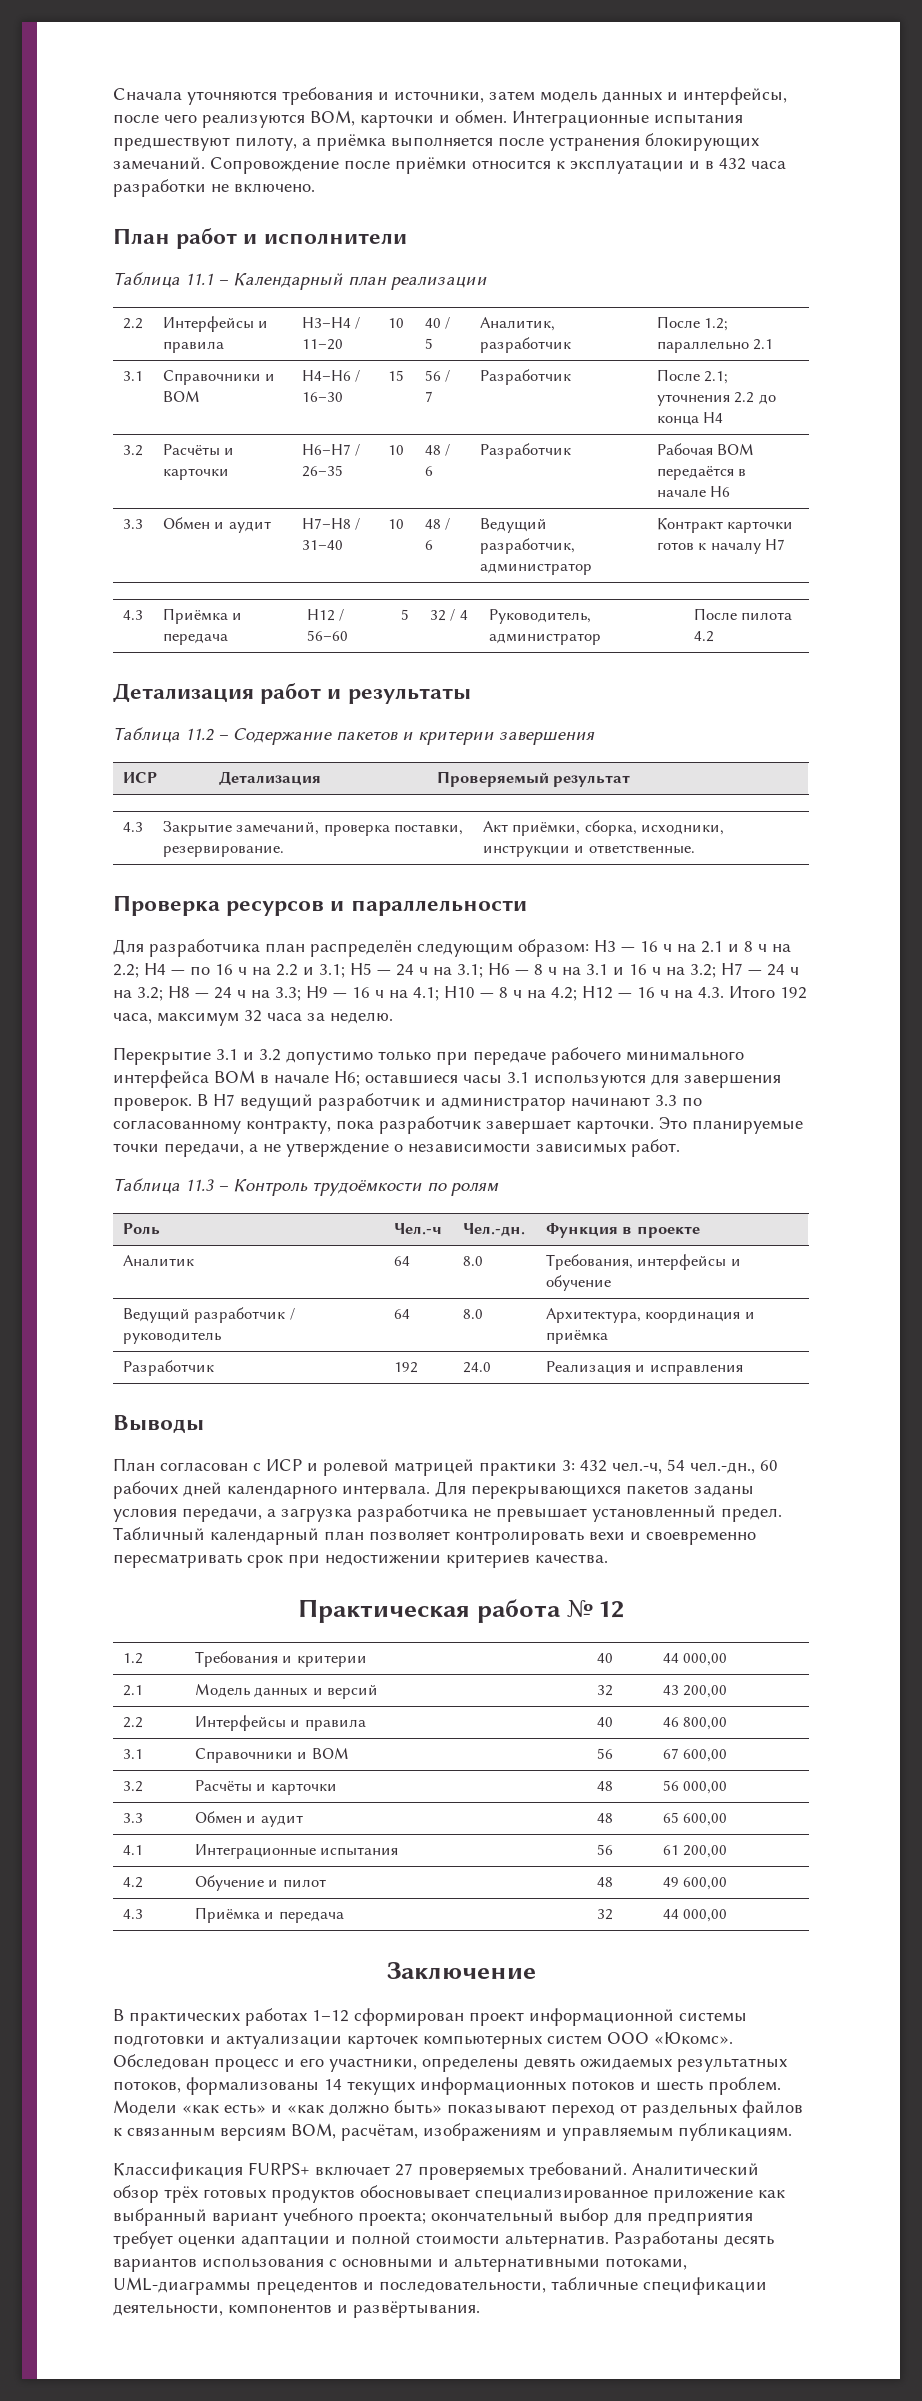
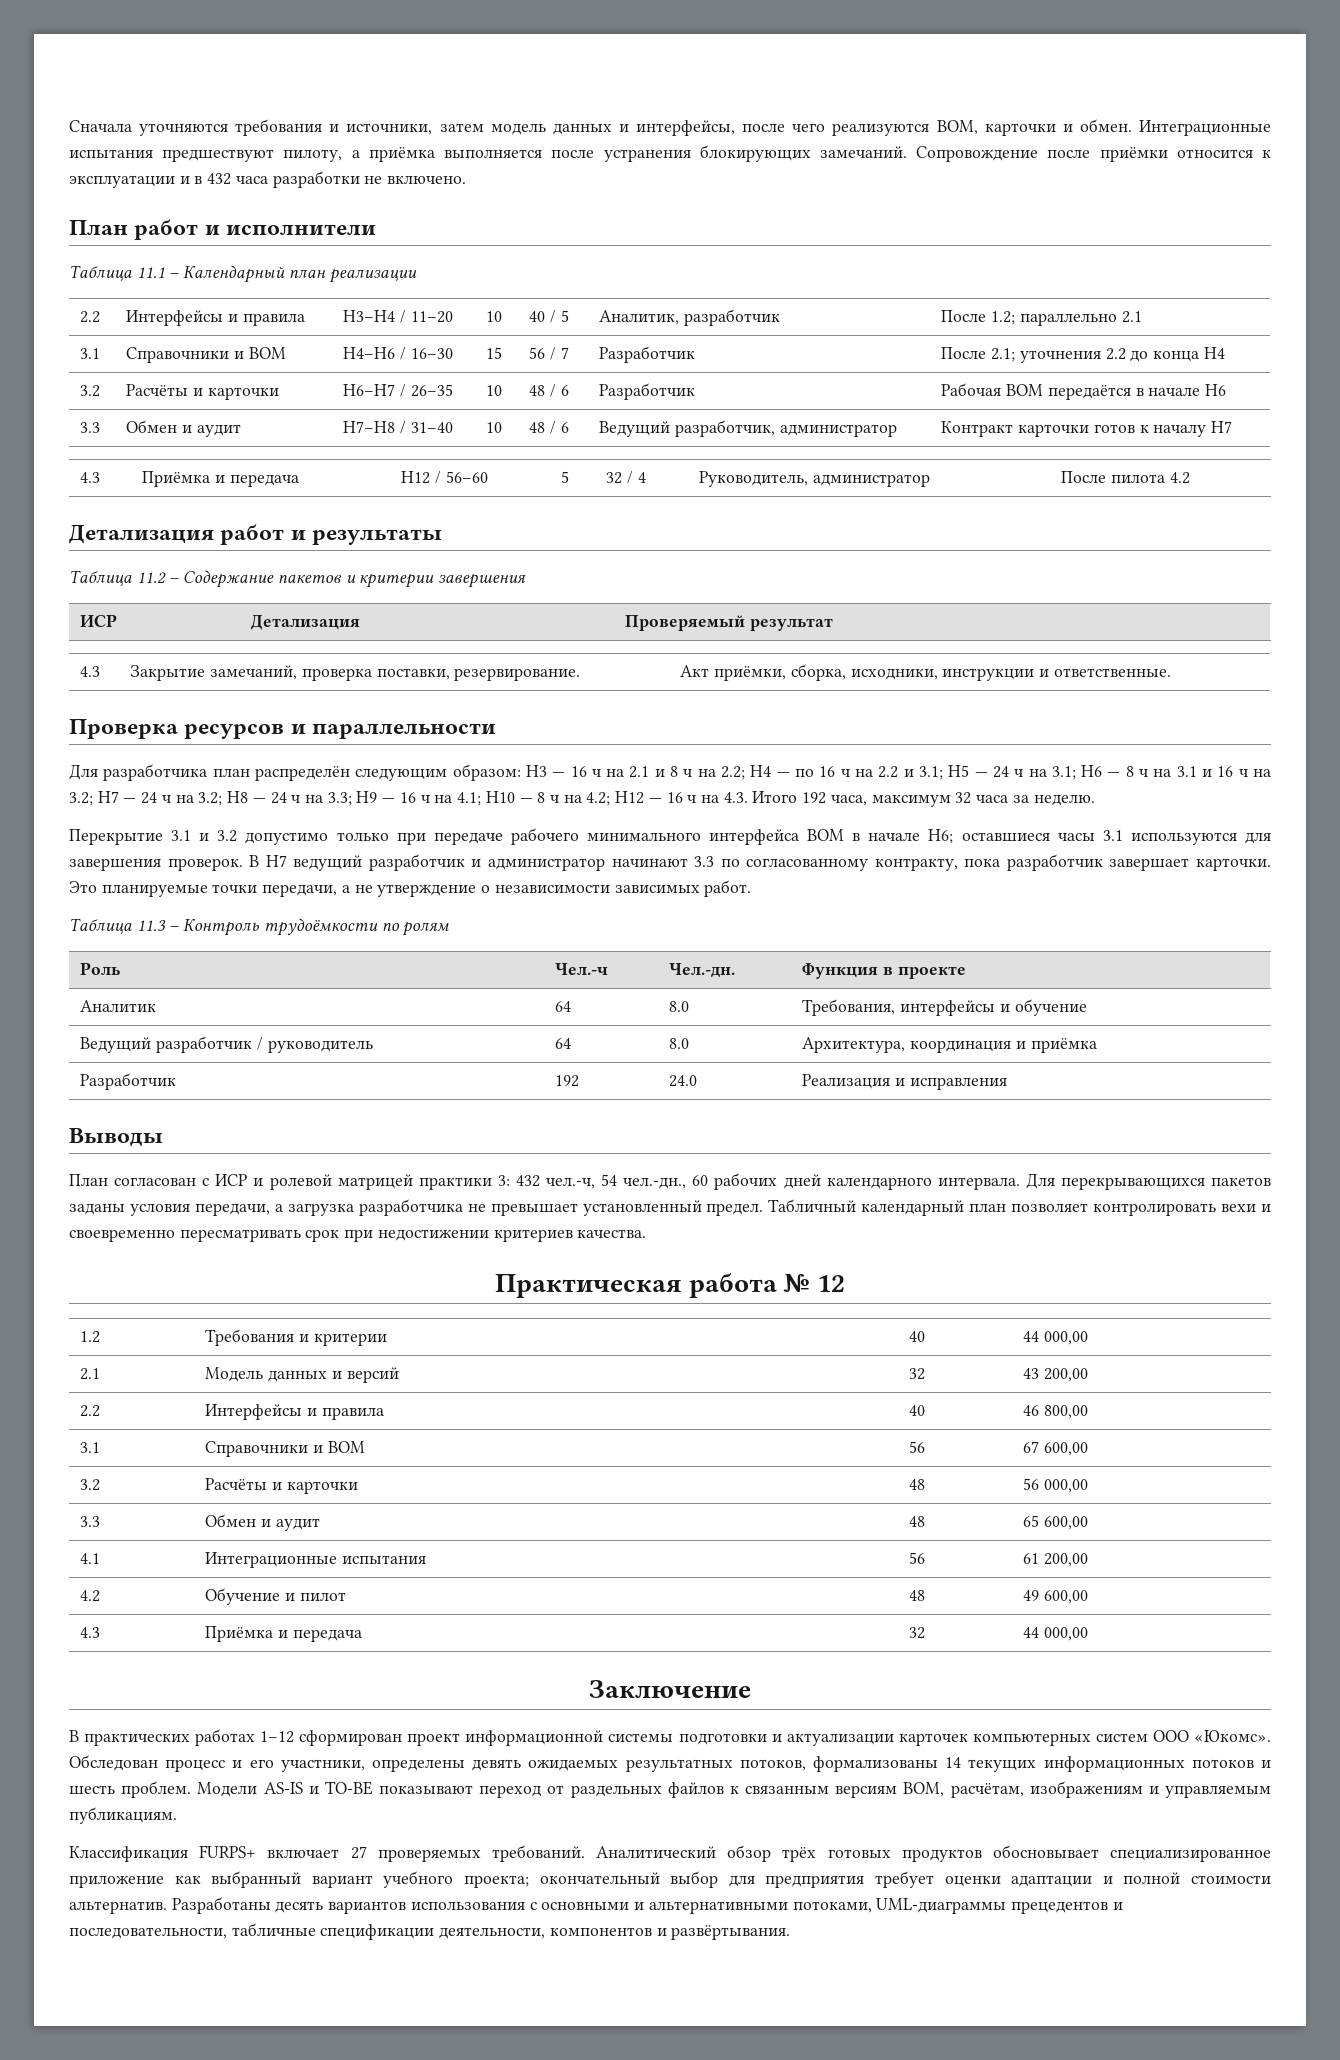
- Модели «как есть» и «как должно быть» показывают переход от раздельных файлов к связанным версиям BOM, расчётам, изображениям и управляемым публикациям.
+ Модели AS-IS и TO-BE показывают переход от раздельных файлов к связанным версиям BOM, расчётам, изображениям и управляемым публикациям.

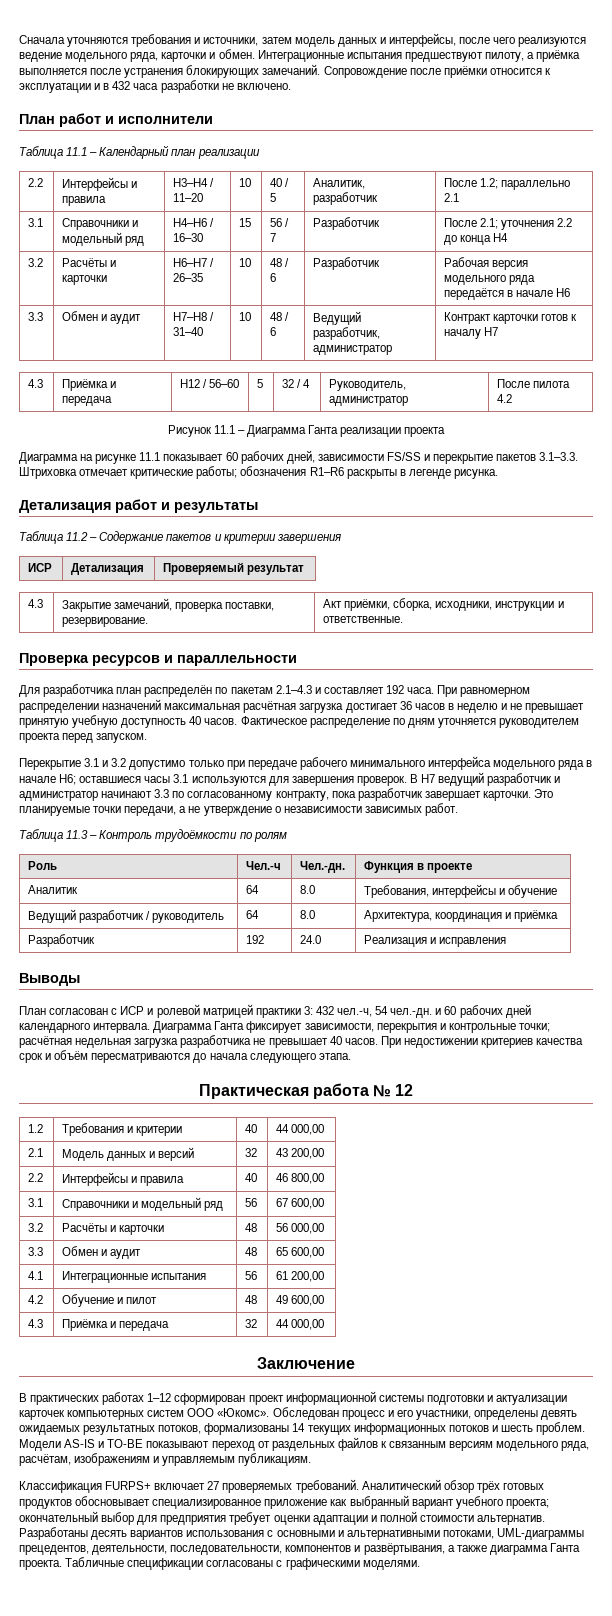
- Сначала уточняются требования и источники, затем модель данных и интерфейсы, после чего реализуются BOM, карточки и обмен.
+ Сначала уточняются требования и источники, затем модель данных и интерфейсы, после чего реализуются ведение модельного ряда, карточки и обмен.
- 3.1 | Справочники и BOM | Н4–Н6 / 16–30 | 15 | 56 / 7 | Разработчик | После 2.1; уточнения 2.2 до конца Н4
+ 3.1 | Справочники и модельный ряд | Н4–Н6 / 16–30 | 15 | 56 / 7 | Разработчик | После 2.1; уточнения 2.2 до конца Н4
- 3.2 | Расчёты и карточки | Н6–Н7 / 26–35 | 10 | 48 / 6 | Разработчик | Рабочая BOM передаётся в начале Н6
+ 3.2 | Расчёты и карточки | Н6–Н7 / 26–35 | 10 | 48 / 6 | Разработчик | Рабочая версия модельного ряда передаётся в начале Н6
+ Рисунок 11.1 – Диаграмма Ганта реализации проекта
+ Диаграмма на рисунке 11.1 показывает 60 рабочих дней, зависимости FS/SS и перекрытие пакетов 3.1–3.3. Штриховка отмечает критические работы; обозначения R1–R6 раскрыты в легенде рисунка.
- Для разработчика план распределён следующим образом: Н3 — 16 ч на 2.1 и 8 ч на 2.2; Н4 — по 16 ч на 2.2 и 3.1; Н5 — 24 ч на 3.1; Н6 — 8 ч на 3.1 и 16 ч на 3.2; Н7 — 24 ч на 3.2; Н8 — 24 ч на 3.3; Н9 — 16 ч на 4.1; Н10 — 8 ч на 4.2; Н12 — 16 ч на 4.3. Итого 192 часа, максимум 32 часа за неделю.
+ Для разработчика план распределён по пакетам 2.1–4.3 и составляет 192 часа. При равномерном распределении назначений максимальная расчётная загрузка достигает 36 часов в неделю и не превышает принятую учебную доступность 40 часов. Фактическое распределение по дням уточняется руководителем проекта перед запуском.
- Перекрытие 3.1 и 3.2 допустимо только при передаче рабочего минимального интерфейса BOM в начале Н6; оставшиеся часы 3.1 используются для завершения проверок.
+ Перекрытие 3.1 и 3.2 допустимо только при передаче рабочего минимального интерфейса модельного ряда в начале Н6; оставшиеся часы 3.1 используются для завершения проверок.
- План согласован с ИСР и ролевой матрицей практики 3: 432 чел.-ч, 54 чел.-дн., 60 рабочих дней календарного интервала.
+ План согласован с ИСР и ролевой матрицей практики 3: 432 чел.-ч, 54 чел.-дн. и 60 рабочих дней календарного интервала.
- Для перекрывающихся пакетов заданы условия передачи, а загрузка разработчика не превышает установленный предел. Табличный календарный план позволяет контролировать вехи и своевременно пересматривать срок при недостижении критериев качества.
+ Диаграмма Ганта фиксирует зависимости, перекрытия и контрольные точки; расчётная недельная загрузка разработчика не превышает 40 часов. При недостижении критериев качества срок и объём пересматриваются до начала следующего этапа.
- 3.1 | Справочники и BOM | 56 | 67 600,00
+ 3.1 | Справочники и модельный ряд | 56 | 67 600,00
- Модели AS-IS и TO-BE показывают переход от раздельных файлов к связанным версиям BOM, расчётам, изображениям и управляемым публикациям.
+ Модели AS-IS и TO-BE показывают переход от раздельных файлов к связанным версиям модельного ряда, расчётам, изображениям и управляемым публикациям.
- Разработаны десять вариантов использования с основными и альтернативными потоками, UML-диаграммы прецедентов и последовательности, табличные спецификации деятельности, компонентов и развёртывания.
+ Разработаны десять вариантов использования с основными и альтернативными потоками, UML-диаграммы прецедентов, деятельности, последовательности, компонентов и развёртывания, а также диаграмма Ганта проекта. Табличные спецификации согласованы с графическими моделями.

